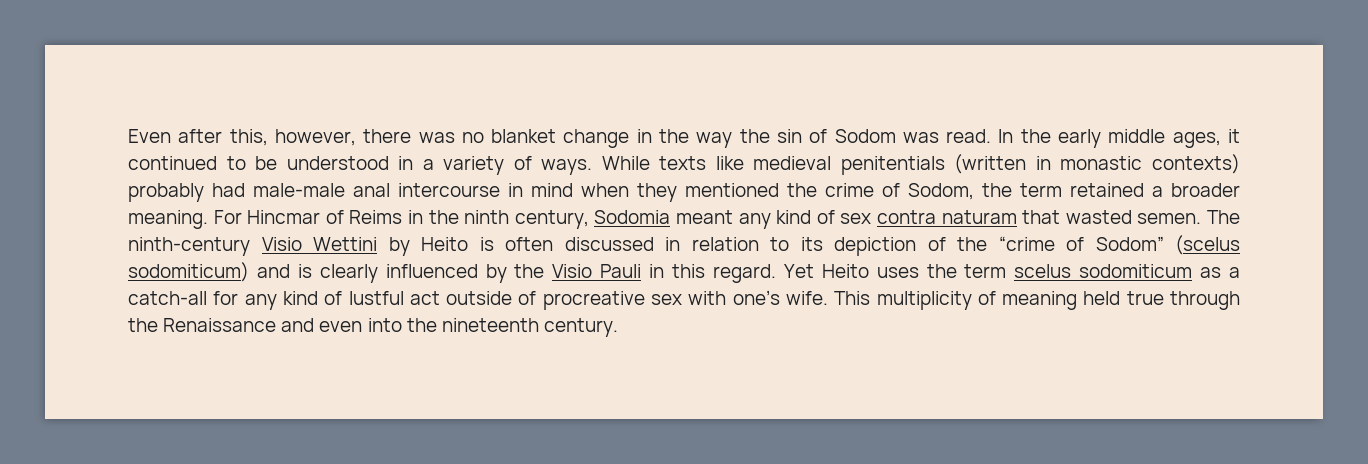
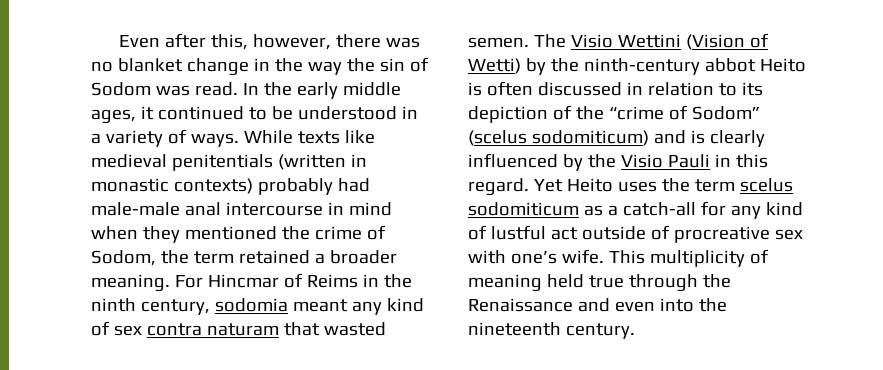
- For Hincmar of Reims in the ninth century, Sodomia meant any kind of sex contra naturam that wasted semen.
+ For Hincmar of Reims in the ninth century, sodomia meant any kind of sex contra naturam that wasted semen.
- The ninth-century Visio Wettini by Heito is often discussed in relation to its depiction of the “crime of Sodom” (scelus sodomiticum) and is clearly influenced by the Visio Pauli in this regard.
+ The Visio Wettini (Vision of Wetti) by the ninth-century abbot Heito is often discussed in relation to its depiction of the “crime of Sodom” (scelus sodomiticum) and is clearly influenced by the Visio Pauli in this regard.

